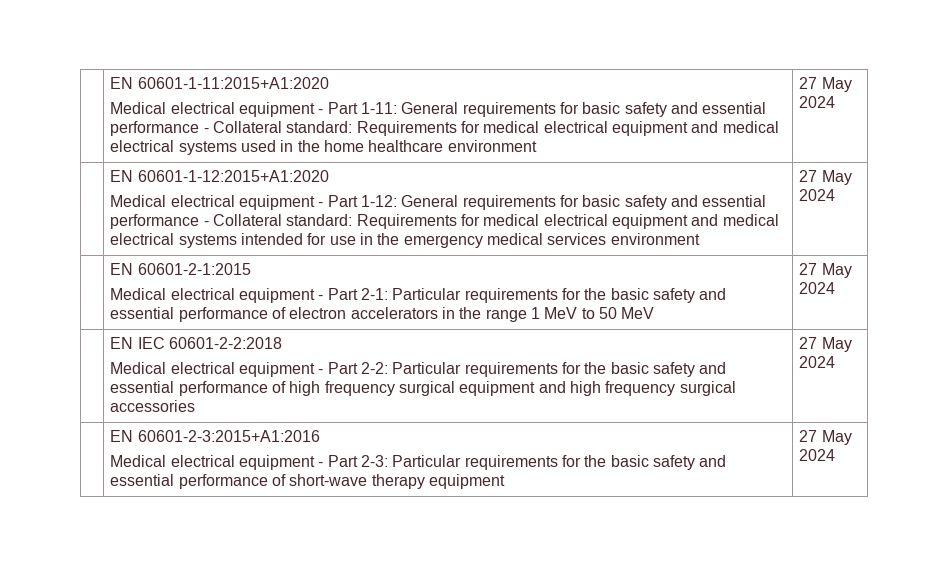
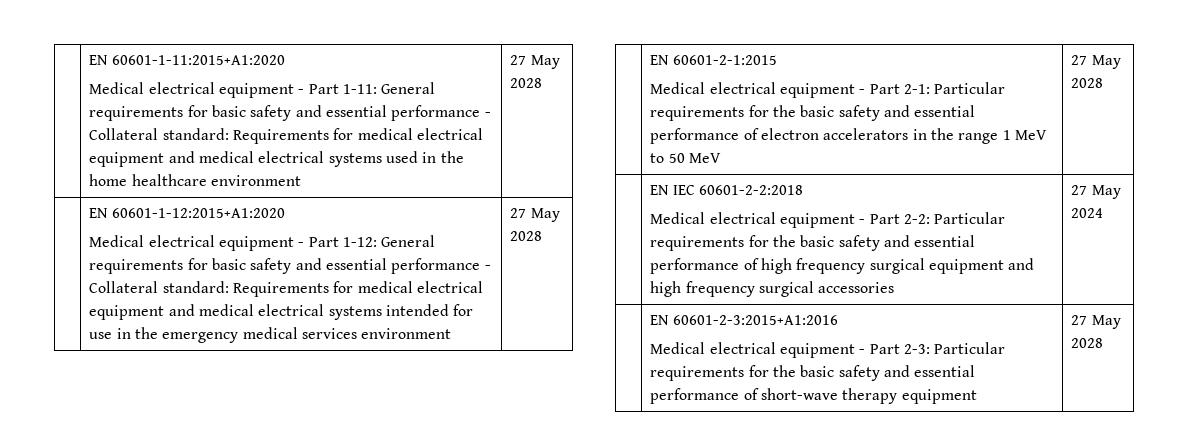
  | EN 60601-1-11:2015+A1:2020
- Medical electrical equipment - Part 1-11: General requirements for basic safety and essential performance - Collateral standard: Requirements for medical electrical equipment and medical electrical systems used in the home healthcare environment | 27 May 2024
+ Medical electrical equipment - Part 1-11: General requirements for basic safety and essential performance - Collateral standard: Requirements for medical electrical equipment and medical electrical systems used in the home healthcare environment | 27 May 2028
  | EN 60601-1-12:2015+A1:2020
- Medical electrical equipment - Part 1-12: General requirements for basic safety and essential performance - Collateral standard: Requirements for medical electrical equipment and medical electrical systems intended for use in the emergency medical services environment | 27 May 2024
+ Medical electrical equipment - Part 1-12: General requirements for basic safety and essential performance - Collateral standard: Requirements for medical electrical equipment and medical electrical systems intended for use in the emergency medical services environment | 27 May 2028
  | EN 60601-2-1:2015
- Medical electrical equipment - Part 2-1: Particular requirements for the basic safety and essential performance of electron accelerators in the range 1 MeV to 50 MeV | 27 May 2024
+ Medical electrical equipment - Part 2-1: Particular requirements for the basic safety and essential performance of electron accelerators in the range 1 MeV to 50 MeV | 27 May 2028
  | EN 60601-2-3:2015+A1:2016
- Medical electrical equipment - Part 2-3: Particular requirements for the basic safety and essential performance of short-wave therapy equipment | 27 May 2024
+ Medical electrical equipment - Part 2-3: Particular requirements for the basic safety and essential performance of short-wave therapy equipment | 27 May 2028

